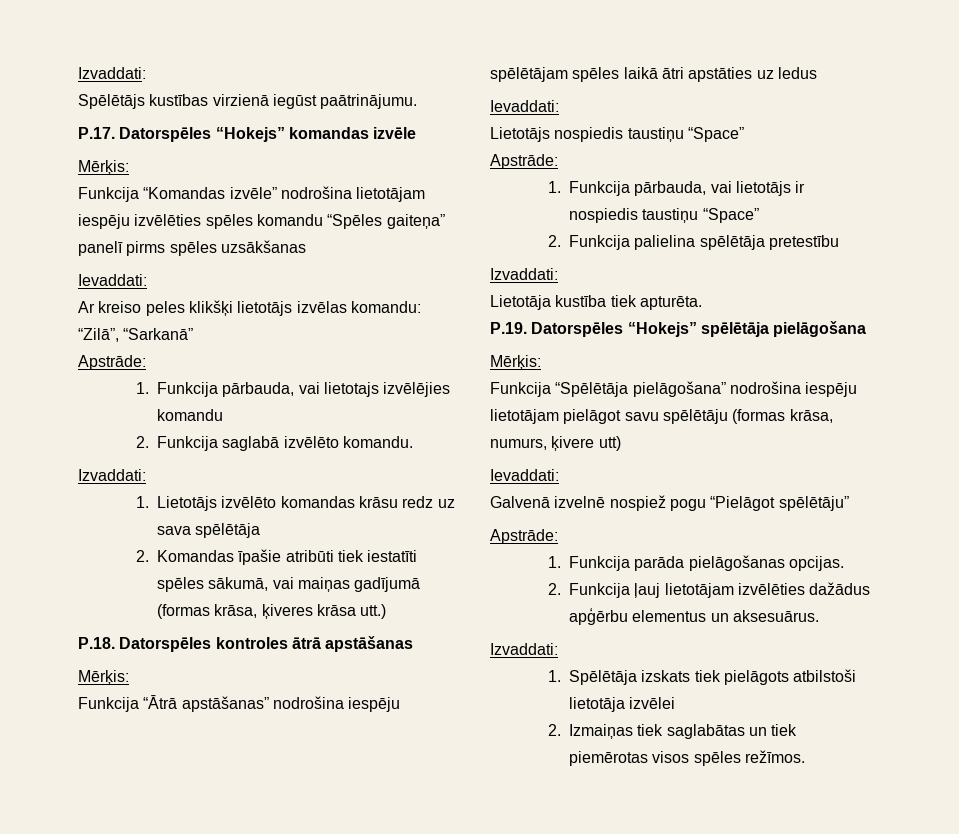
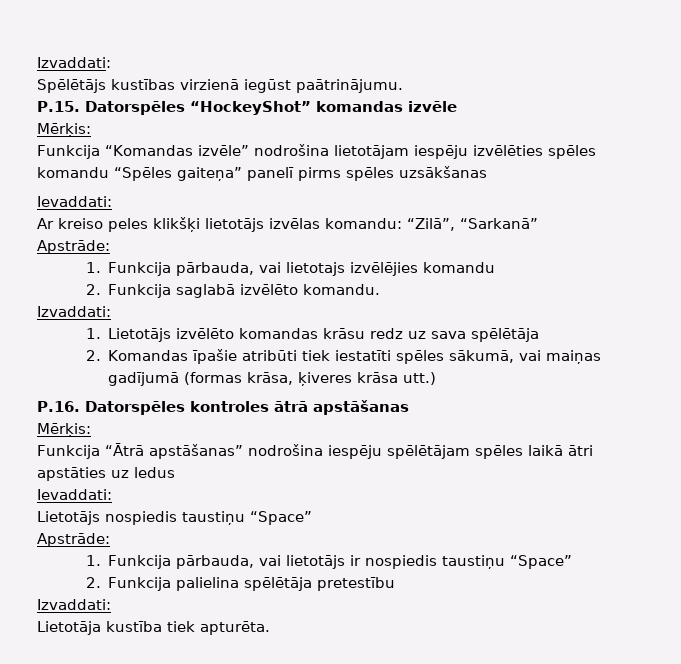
- P.17. Datorspēles “Hokejs” komandas izvēle
+ P.15. Datorspēles “HockeyShot” komandas izvēle
- P.18. Datorspēles kontroles ātrā apstāšanas
+ P.16. Datorspēles kontroles ātrā apstāšanas
- P.19. Datorspēles “Hokejs” spēlētāja pielāgošana
- Mērķis:
- Funkcija “Spēlētāja pielāgošana” nodrošina iespēju lietotājam pielāgot savu spēlētāju (formas krāsa, numurs, ķivere utt)
- Ievaddati:
- Galvenā izvelnē nospiež pogu “Pielāgot spēlētāju”
- Apstrāde:
- 1. Funkcija parāda pielāgošanas opcijas.
- 2. Funkcija ļauj lietotājam izvēlēties dažādus apģērbu elementus un aksesuārus.
- Izvaddati:
- 1. Spēlētāja izskats tiek pielāgots atbilstoši lietotāja izvēlei
- 2. Izmaiņas tiek saglabātas un tiek piemērotas visos spēles režīmos.

